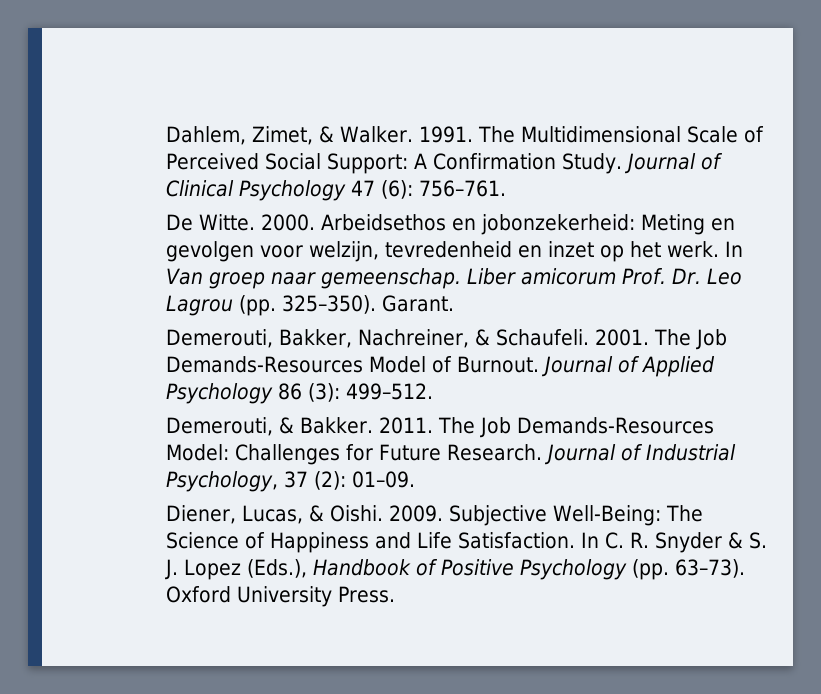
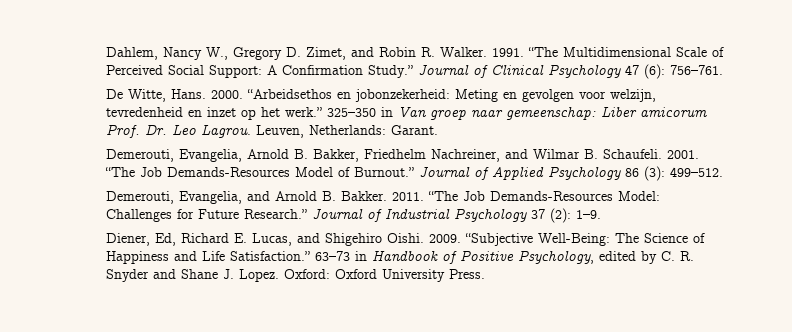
- Dahlem, Zimet, & Walker.
+ Dahlem, Nancy W., Gregory D. Zimet, and Robin R. Walker.
- The Multidimensional Scale of Perceived Social Support: A Confirmation Study.
+ “The Multidimensional Scale of Perceived Social Support: A Confirmation Study.”
- De Witte. 2000. Arbeidsethos en jobonzekerheid: Meting en gevolgen voor welzijn, tevredenheid en inzet op het werk. In Van groep naar gemeenschap. Liber amicorum Prof. Dr. Leo Lagrou (pp. 325–350). Garant.
+ De Witte, Hans. 2000. “Arbeidsethos en jobonzekerheid: Meting en gevolgen voor welzijn, tevredenheid en inzet op het werk.” 325–350 in Van groep naar gemeenschap: Liber amicorum Prof. Dr. Leo Lagrou. Leuven, Netherlands: Garant.
- Demerouti, Bakker, Nachreiner, & Schaufeli.
+ Demerouti, Evangelia, Arnold B. Bakker, Friedhelm Nachreiner, and Wilmar B. Schaufeli.
- The Job Demands-Resources Model of Burnout.
+ “The Job Demands-Resources Model of Burnout.”
- Demerouti, & Bakker.
+ Demerouti, Evangelia, and Arnold B. Bakker.
- The Job Demands-Resources Model: Challenges for Future Research.
+ “The Job Demands-Resources Model: Challenges for Future Research.”
- Journal of Industrial Psychology, 37 (2): 01–09.
+ Journal of Industrial Psychology 37 (2): 1–9.
- Diener, Lucas, & Oishi.
+ Diener, Ed, Richard E. Lucas, and Shigehiro Oishi.
- Subjective Well-Being: The Science of Happiness and Life Satisfaction. In C. R. Snyder & S. J. Lopez (Eds.), Handbook of Positive Psychology (pp. 63–73). Oxford University Press.
+ “Subjective Well-Being: The Science of Happiness and Life Satisfaction.” 63–73 in Handbook of Positive Psychology, edited by C. R. Snyder and Shane J. Lopez. Oxford: Oxford University Press.

